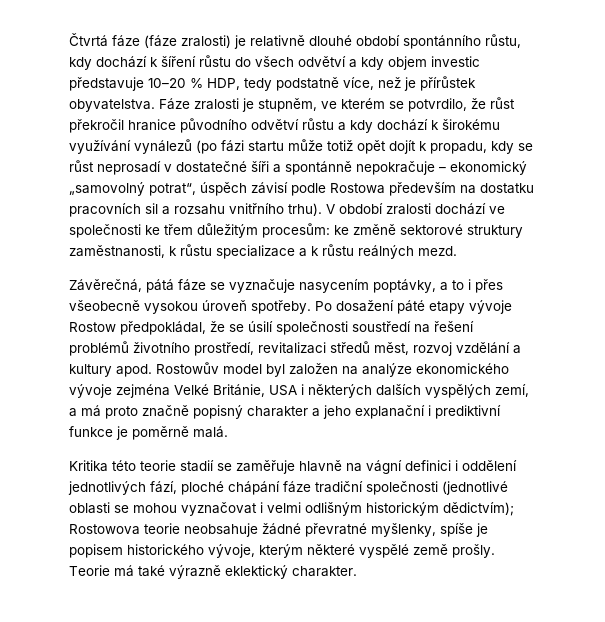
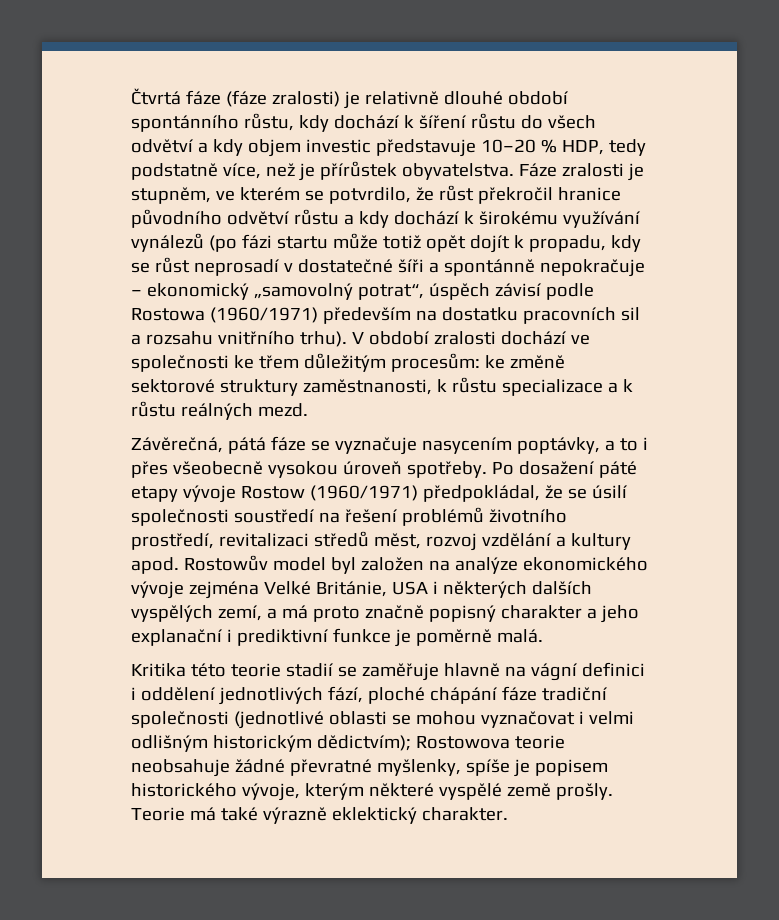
- Fáze zralosti je stupněm, ve kterém se potvrdilo, že růst překročil hranice původního odvětví růstu a kdy dochází k širokému využívání vynálezů (po fázi startu může totiž opět dojít k propadu, kdy se růst neprosadí v dostatečné šíři a spontánně nepokračuje – ekonomický „samovolný potrat“, úspěch závisí podle Rostowa především na dostatku pracovních sil a rozsahu vnitřního trhu).
+ Fáze zralosti je stupněm, ve kterém se potvrdilo, že růst překročil hranice původního odvětví růstu a kdy dochází k širokému využívání vynálezů (po fázi startu může totiž opět dojít k propadu, kdy se růst neprosadí v dostatečné šíři a spontánně nepokračuje – ekonomický „samovolný potrat“, úspěch závisí podle Rostowa (1960/1971) především na dostatku pracovních sil a rozsahu vnitřního trhu).
- Po dosažení páté etapy vývoje Rostow předpokládal, že se úsilí společnosti soustředí na řešení problémů životního prostředí, revitalizaci středů měst, rozvoj vzdělání a kultury apod.
+ Po dosažení páté etapy vývoje Rostow (1960/1971) předpokládal, že se úsilí společnosti soustředí na řešení problémů životního prostředí, revitalizaci středů měst, rozvoj vzdělání a kultury apod.

